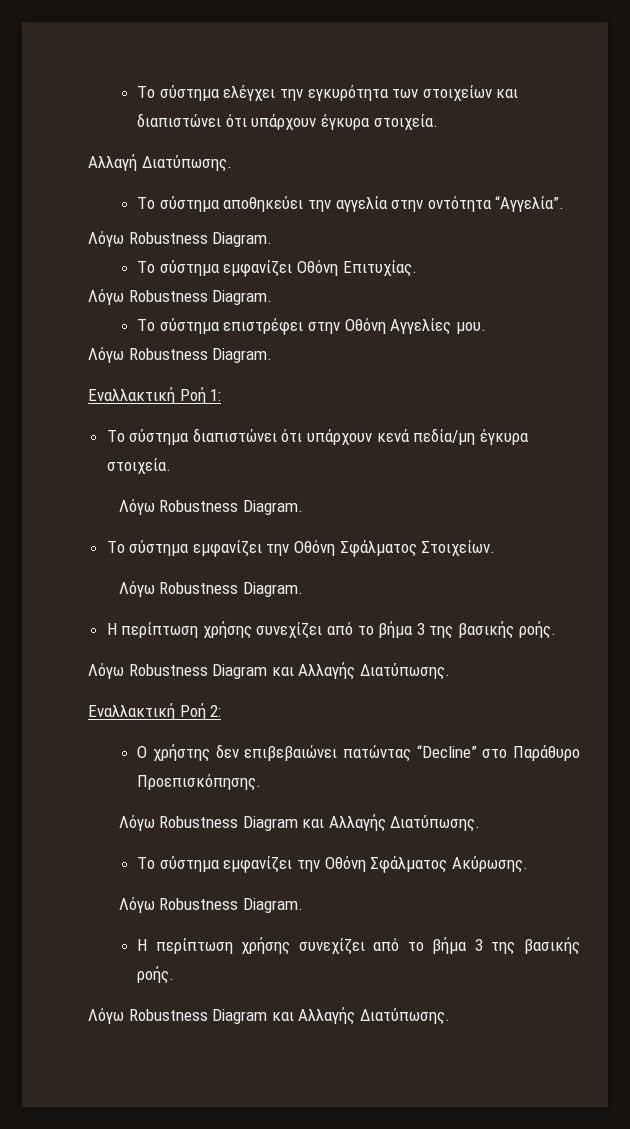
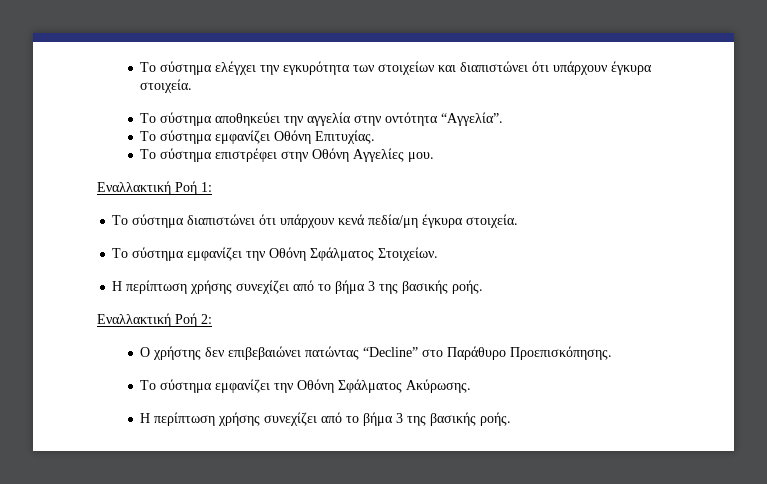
- Αλλαγή Διατύπωσης.
  Το σύστημα αποθηκεύει την αγγελία στην οντότητα “Αγγελία”.
- Λόγω Robustness Diagram.
  Το σύστημα εμφανίζει Οθόνη Επιτυχίας.
- Λόγω Robustness Diagram.
  Το σύστημα επιστρέφει στην Οθόνη Αγγελίες μου.
- Λόγω Robustness Diagram.
  Το σύστημα διαπιστώνει ότι υπάρχουν κενά πεδία/μη έγκυρα στοιχεία.
- Λόγω Robustness Diagram.
  Το σύστημα εμφανίζει την Οθόνη Σφάλματος Στοιχείων.
- Λόγω Robustness Diagram.
  Η περίπτωση χρήσης συνεχίζει από το βήμα 3 της βασικής ροής.
- Λόγω Robustness Diagram και Αλλαγής Διατύπωσης.
  Ο χρήστης δεν επιβεβαιώνει πατώντας “Decline” στο Παράθυρο Προεπισκόπησης.
- Λόγω Robustness Diagram και Αλλαγής Διατύπωσης.
  Το σύστημα εμφανίζει την Οθόνη Σφάλματος Ακύρωσης.
- Λόγω Robustness Diagram.
  Η περίπτωση χρήσης συνεχίζει από το βήμα 3 της βασικής ροής.
- Λόγω Robustness Diagram και Αλλαγής Διατύπωσης.

